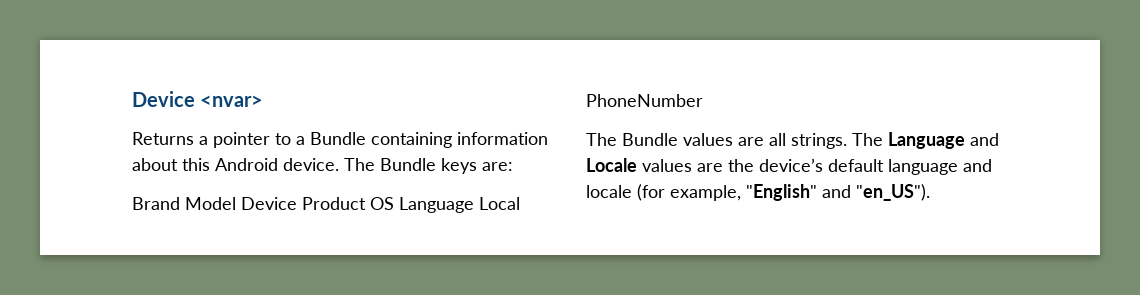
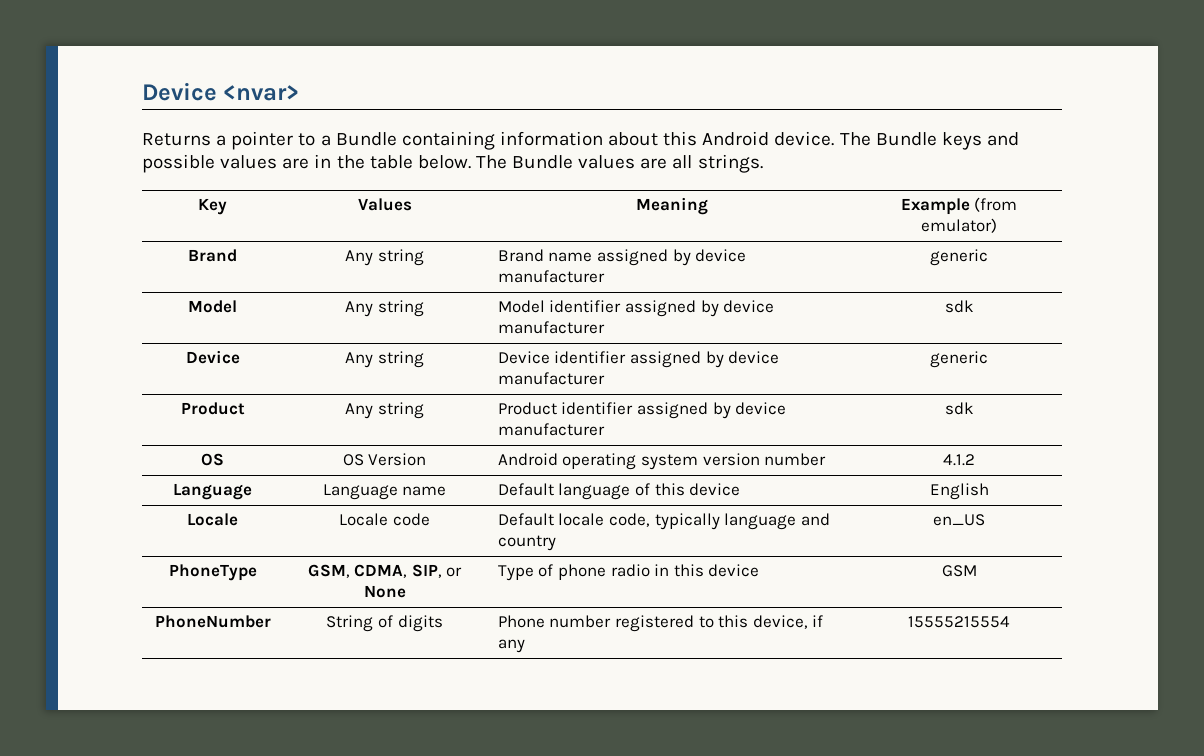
- The Bundle keys are:
- Brand Model Device Product OS Language Local PhoneNumber
- The Bundle values are all strings. The Language and Locale values are the device’s default language and locale (for example, "English" and "en_US").
+ The Bundle keys and possible values are in the table below. The Bundle values are all strings.
+ Key | Values | Meaning | Example (from emulator)
+ Brand | Any string | Brand name assigned by device manufacturer | generic
+ Model | Any string | Model identifier assigned by device manufacturer | sdk
+ Device | Any string | Device identifier assigned by device manufacturer | generic
+ Product | Any string | Product identifier assigned by device manufacturer | sdk
+ OS | OS Version | Android operating system version number | 4.1.2
+ Language | Language name | Default language of this device | English
+ Locale | Locale code | Default locale code, typically language and country | en_US
+ PhoneType | GSM, CDMA, SIP, or None | Type of phone radio in this device | GSM
+ PhoneNumber | String of digits | Phone number registered to this device, if any | 15555215554

